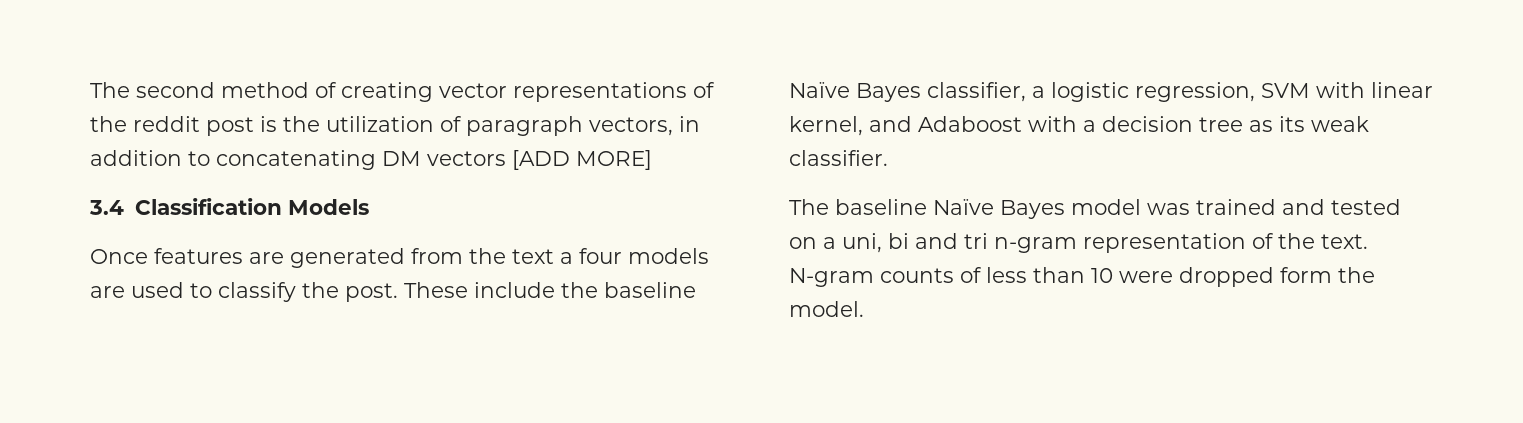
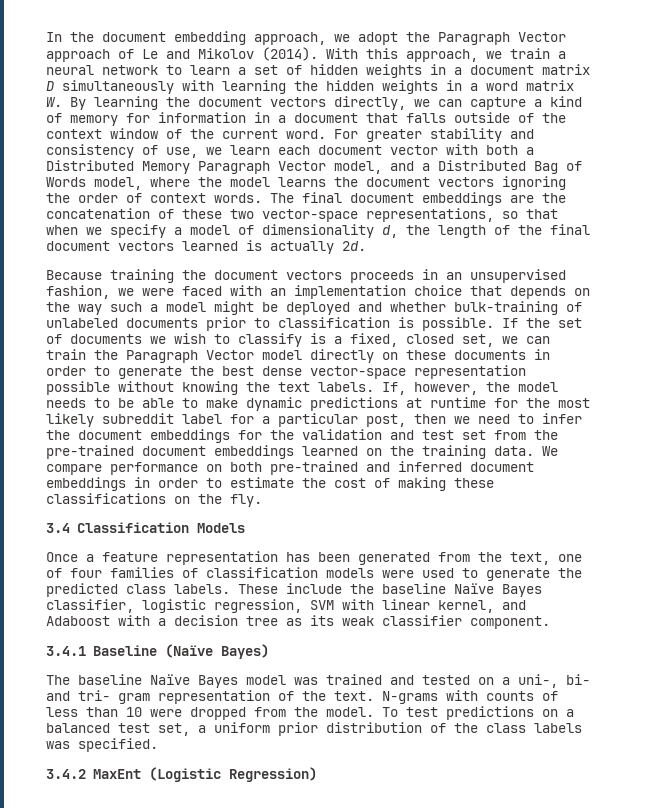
- The second method of creating vector representations of the reddit post is the utilization of paragraph vectors, in addition to concatenating DM vectors [ADD MORE]
+ In the document embedding approach, we adopt the Paragraph Vector approach of Le and Mikolov (2014). With this approach, we train a neural network to learn a set of hidden weights in a document matrix D simultaneously with learning the hidden weights in a word matrix W. By learning the document vectors directly, we can capture a kind of memory for information in a document that falls outside of the context window of the current word. For greater stability and consistency of use, we learn each document vector with both a Distributed Memory Paragraph Vector model, and a Distributed Bag of Words model, where the model learns the document vectors ignoring the order of context words. The final document embeddings are the concatenation of these two vector-space representations, so that when we specify a model of dimensionality d, the length of the final document vectors learned is actually 2d.
+ Because training the document vectors proceeds in an unsupervised fashion, we were faced with an implementation choice that depends on the way such a model might be deployed and whether bulk-training of unlabeled documents prior to classification is possible. If the set of documents we wish to classify is a fixed, closed set, we can train the Paragraph Vector model directly on these documents in order to generate the best dense vector-space representation possible without knowing the text labels. If, however, the model needs to be able to make dynamic predictions at runtime for the most likely subreddit label for a particular post, then we need to infer the document embeddings for the validation and test set from the pre-trained document embeddings learned on the training data. We compare performance on both pre-trained and inferred document embeddings in order to estimate the cost of making these classifications on the fly.
  3.4 Classification Models
- Once features are generated from the text a four models are used to classify the post.
+ Once a feature representation has been generated from the text, one of four families of classification models were used to generate the predicted class labels.
- These include the baseline Naïve Bayes classifier, a logistic regression, SVM with linear kernel, and Adaboost with a decision tree as its weak classifier.
+ These include the baseline Naïve Bayes classifier, logistic regression, SVM with linear kernel, and Adaboost with a decision tree as its weak classifier component.
+ 3.4.1 Baseline (Naïve Bayes)
- The baseline Naïve Bayes model was trained and tested on a uni, bi and tri n-gram representation of the text.
+ The baseline Naïve Bayes model was trained and tested on a uni-, bi- and tri- gram representation of the text.
- N-gram counts of less than 10 were dropped form the model.
+ N-grams with counts of less than 10 were dropped from the model.
+ To test predictions on a balanced test set, a uniform prior distribution of the class labels was specified.
+ 3.4.2 MaxEnt (Logistic Regression)

